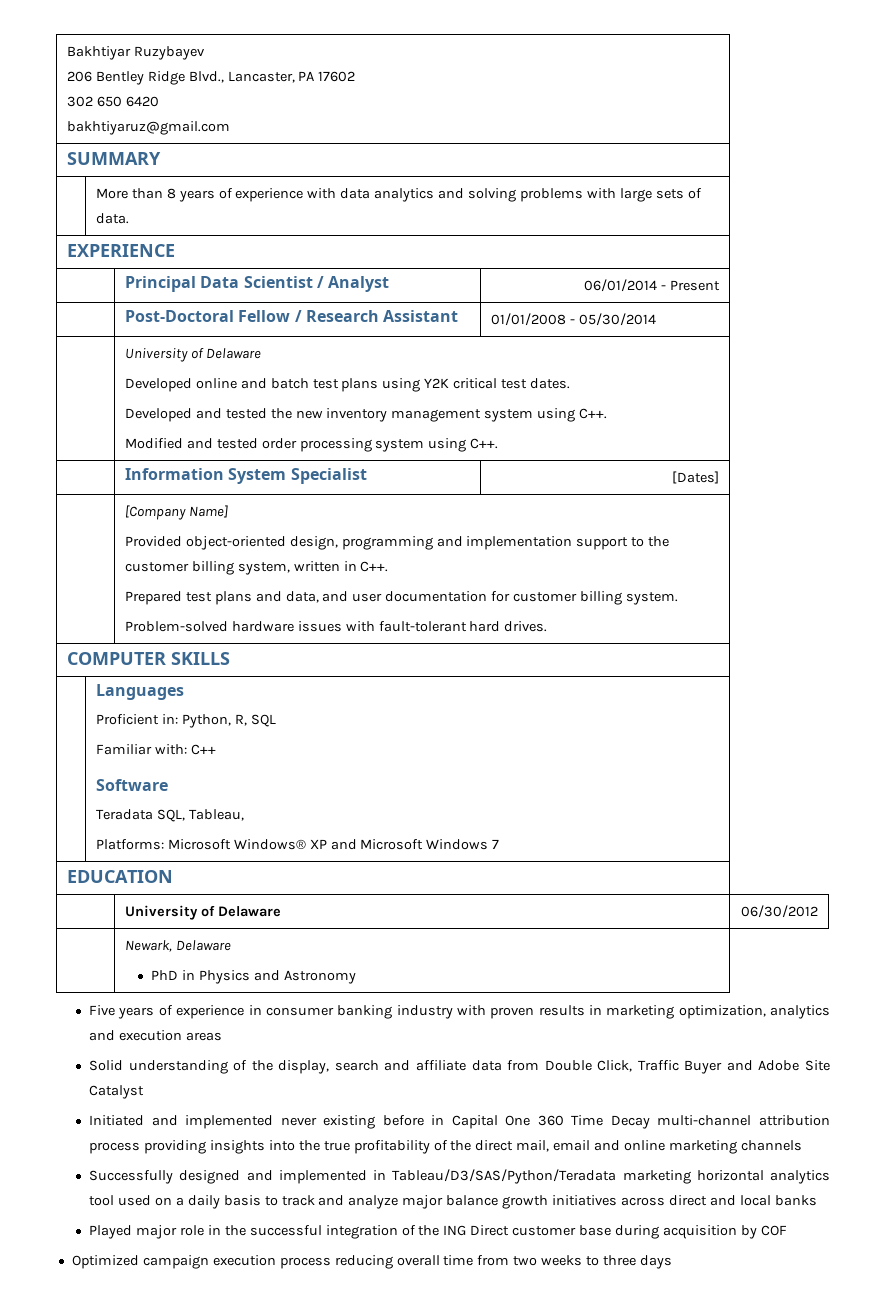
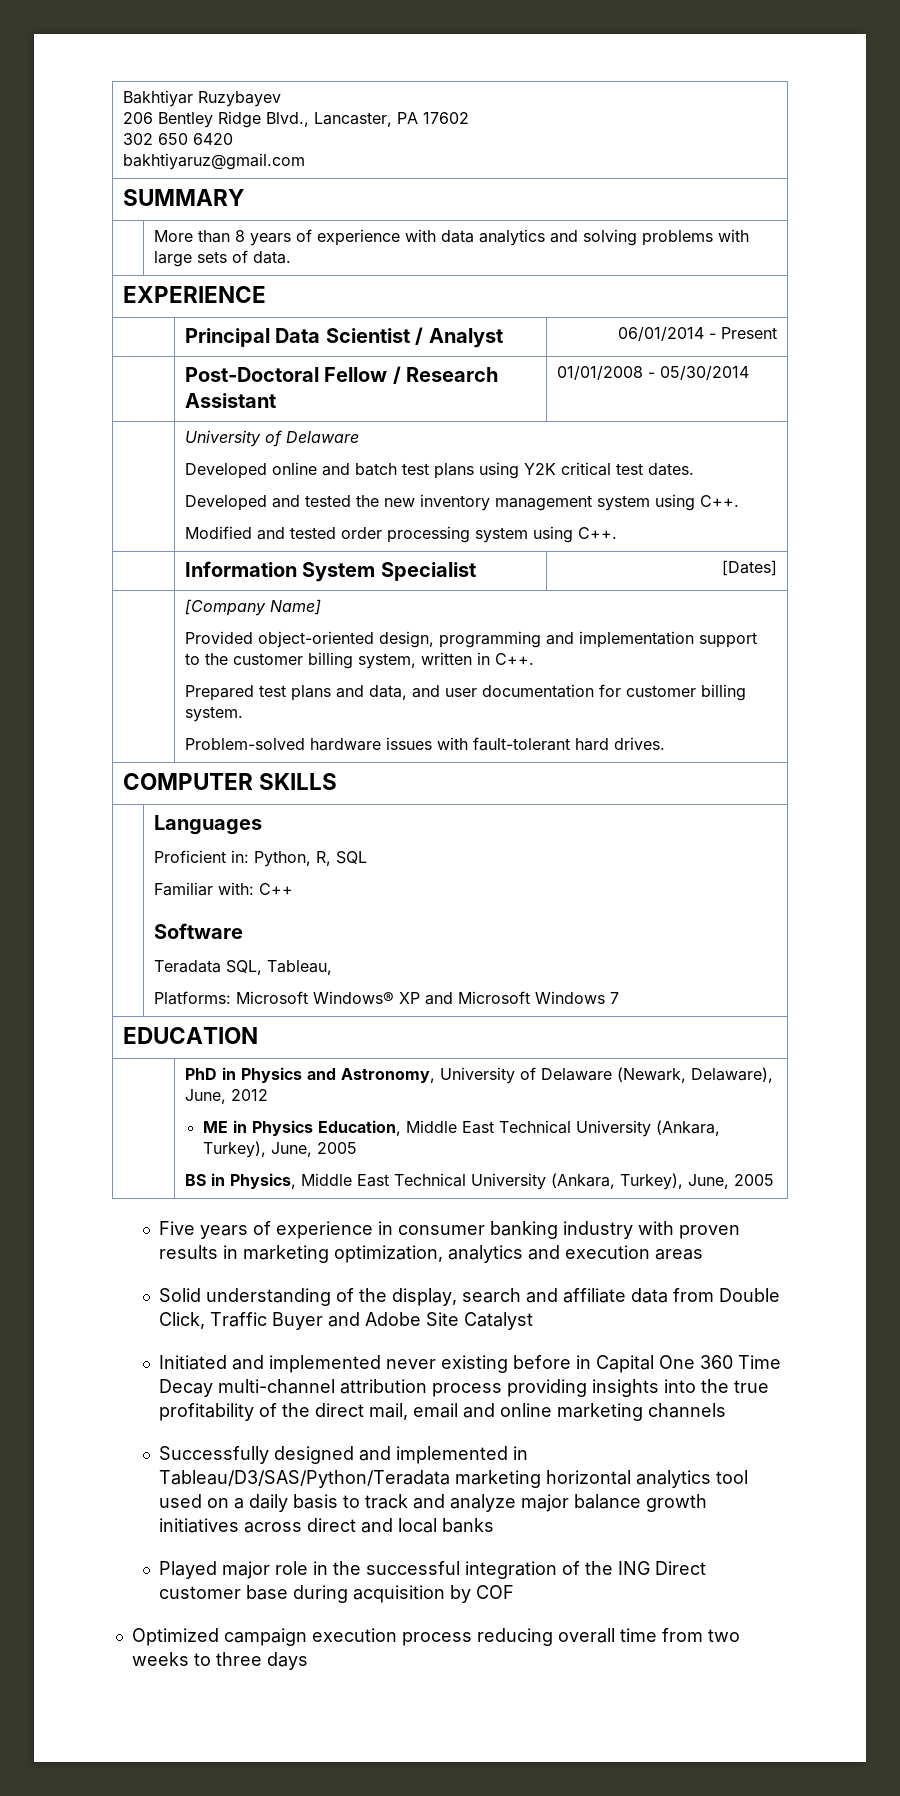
- | University of Delaware | 06/30/2012
- | Newark, Delaware
- PhD in Physics and Astronomy
+ | PhD in Physics and Astronomy, University of Delaware (Newark, Delaware), June, 2012
+ ME in Physics Education, Middle East Technical University (Ankara, Turkey), June, 2005
+ BS in Physics, Middle East Technical University (Ankara, Turkey), June, 2005

